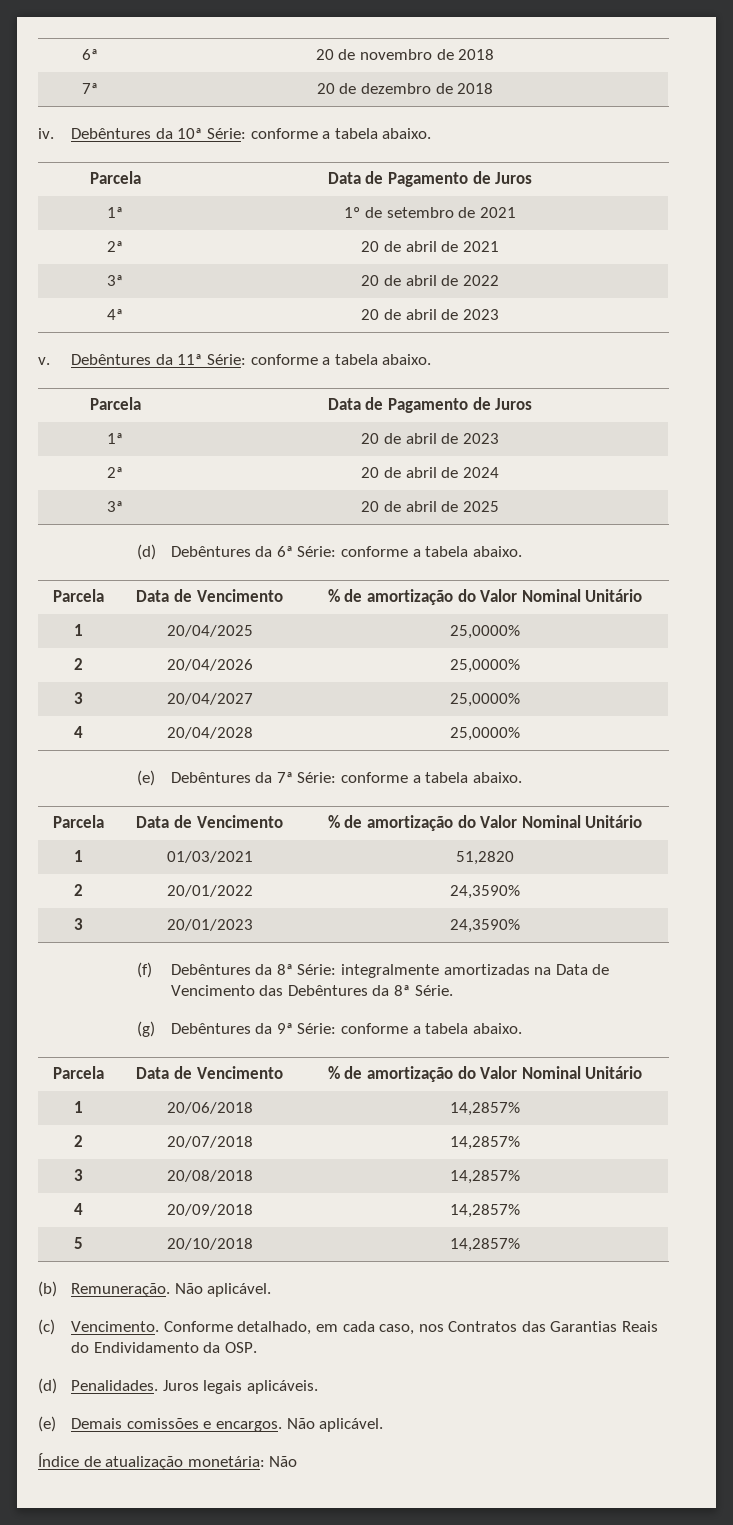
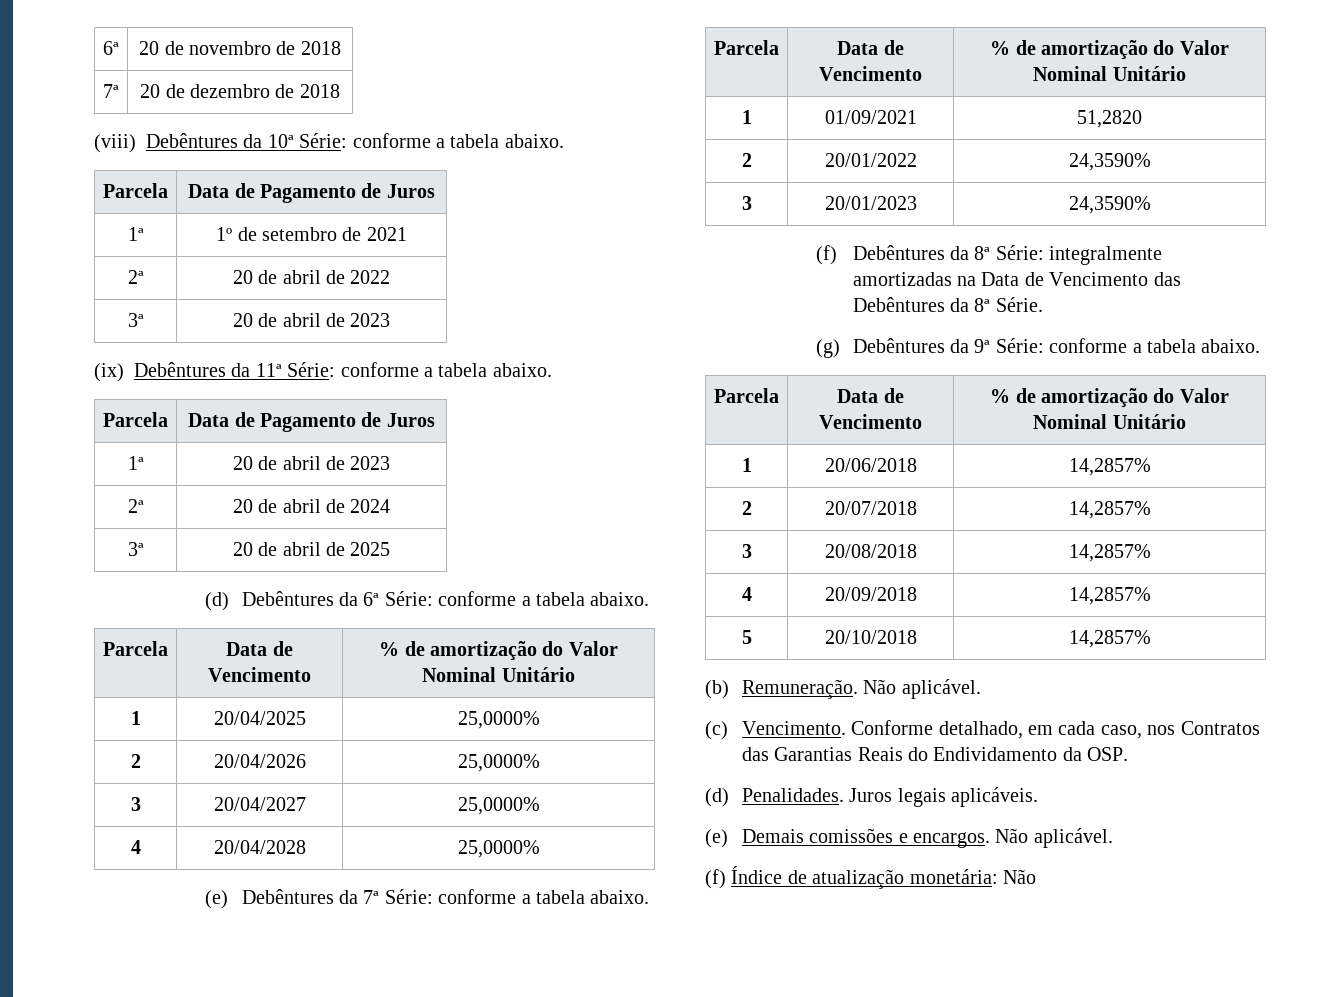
- iv. Debêntures da 10ª Série: conforme a tabela abaixo.
+ (viii) Debêntures da 10ª Série: conforme a tabela abaixo.
- 2ª | 20 de abril de 2021
- 3ª | 20 de abril de 2022
- 4ª | 20 de abril de 2023
- v. Debêntures da 11ª Série: conforme a tabela abaixo.
+ 2ª | 20 de abril de 2022
+ 3ª | 20 de abril de 2023
+ (ix) Debêntures da 11ª Série: conforme a tabela abaixo.
- 1 | 01/03/2021 | 51,2820
+ 1 | 01/09/2021 | 51,2820
- Índice de atualização monetária: Não
+ (f) Índice de atualização monetária: Não

